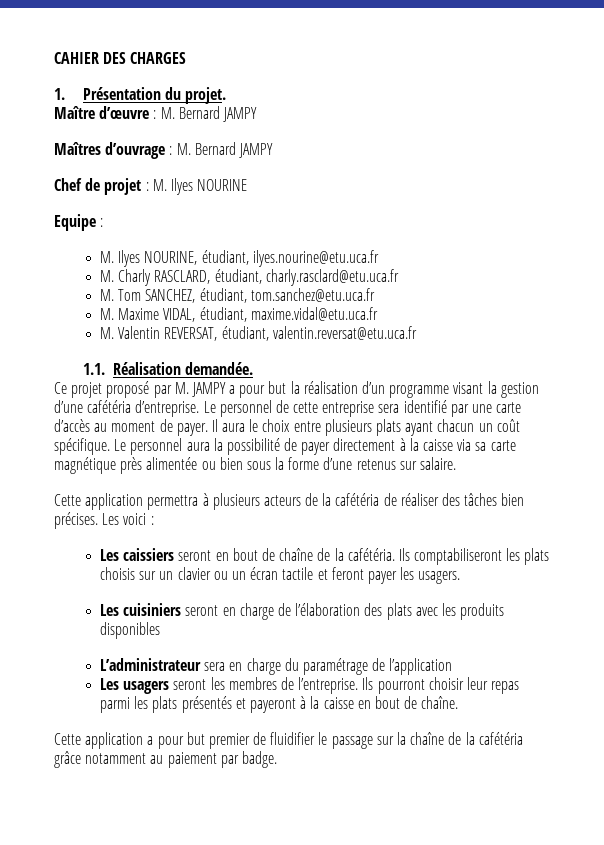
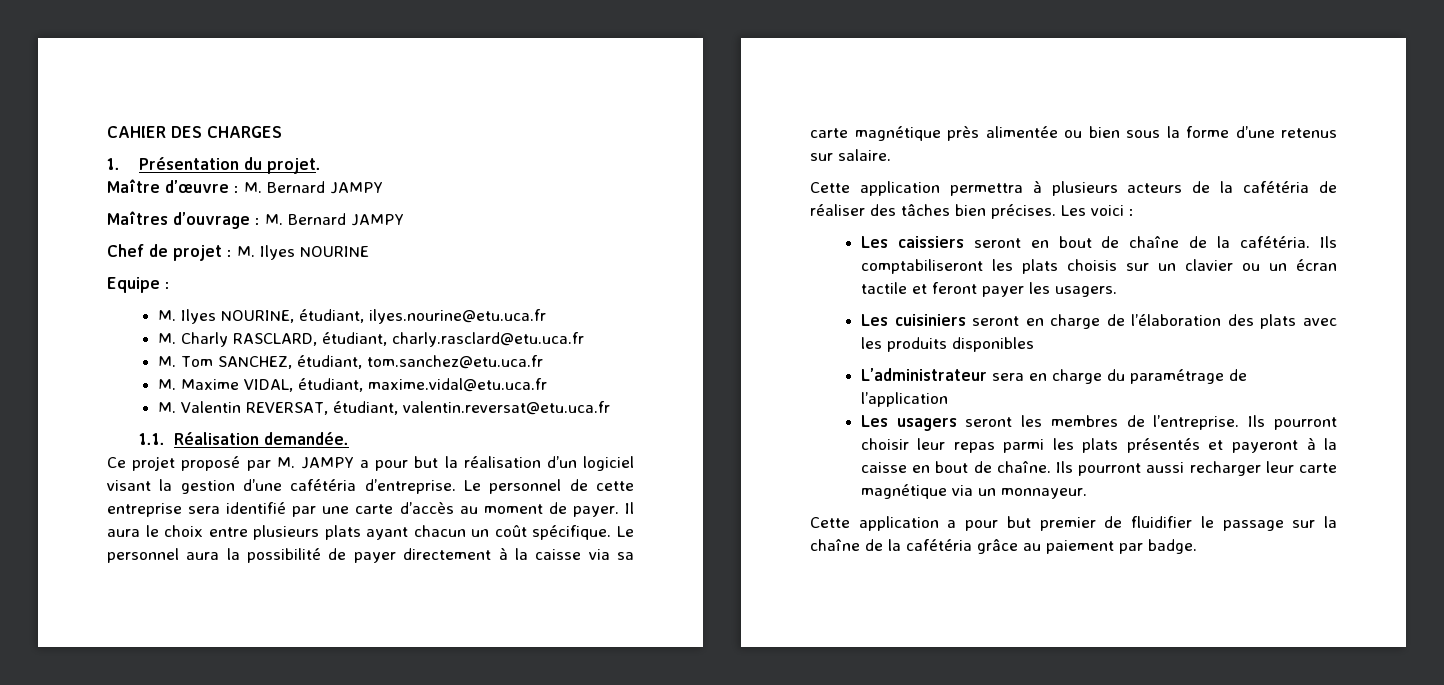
- Ce projet proposé par M. JAMPY a pour but la réalisation d’un programme visant la gestion d’une cafétéria d’entreprise.
+ Ce projet proposé par M. JAMPY a pour but la réalisation d’un logiciel visant la gestion d’une cafétéria d’entreprise.
+ Ils pourront aussi recharger leur carte magnétique via un monnayeur.
- Cette application a pour but premier de fluidifier le passage sur la chaîne de la cafétéria grâce notamment au paiement par badge.
+ Cette application a pour but premier de fluidifier le passage sur la chaîne de la cafétéria grâce au paiement par badge.

